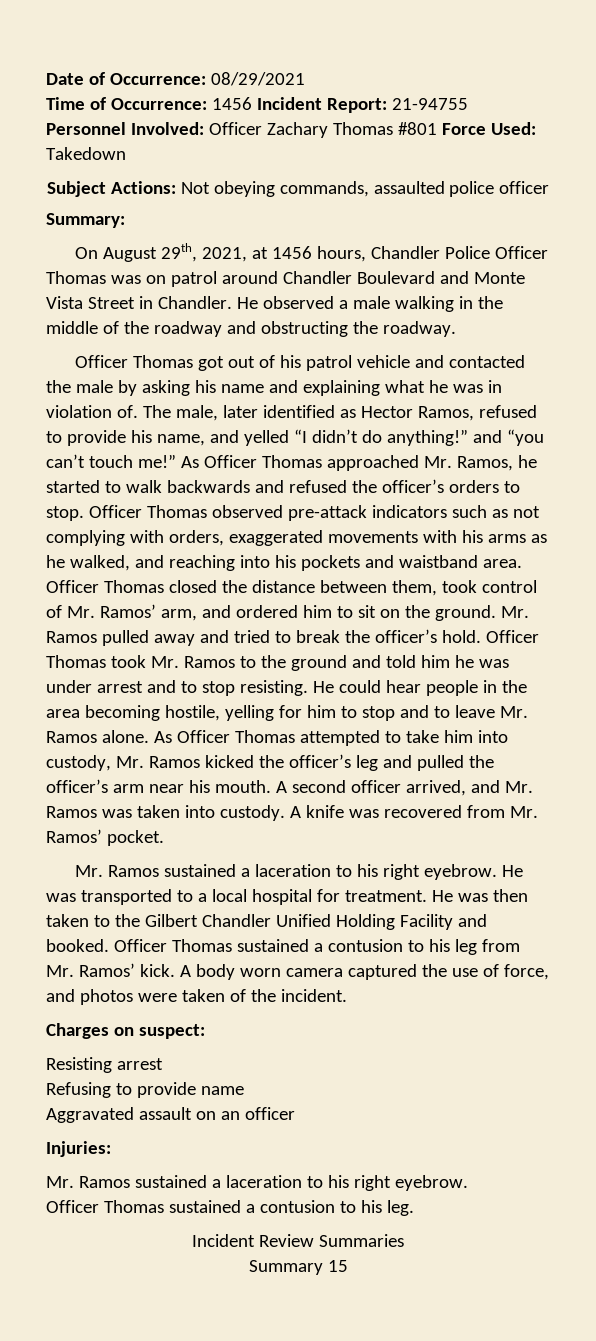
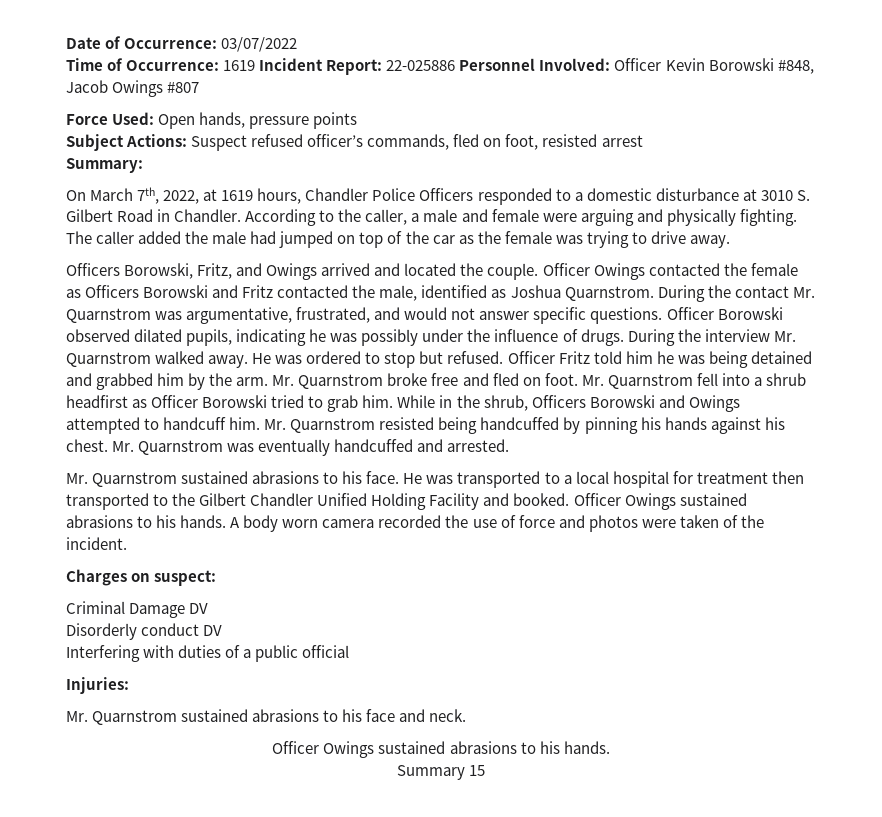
- Date of Occurrence: 08/29/2021
+ Date of Occurrence: 03/07/2022
- Time of Occurrence: 1456 Incident Report: 21-94755 Personnel Involved: Officer Zachary Thomas #801 Force Used: Takedown
- Subject Actions: Not obeying commands, assaulted police officer
+ Time of Occurrence: 1619 Incident Report: 22-025886 Personnel Involved: Officer Kevin Borowski #848, Jacob Owings #807
+ Force Used: Open hands, pressure points
+ Subject Actions: Suspect refused officer’s commands, fled on foot, resisted arrest
  Summary:
- On August 29th, 2021, at 1456 hours, Chandler Police Officer Thomas was on patrol around Chandler Boulevard and Monte Vista Street in Chandler. He observed a male walking in the middle of the roadway and obstructing the roadway.
- Officer Thomas got out of his patrol vehicle and contacted the male by asking his name and explaining what he was in violation of. The male, later identified as Hector Ramos, refused to provide his name, and yelled “I didn’t do anything!” and “you can’t touch me!” As Officer Thomas approached Mr. Ramos, he started to walk backwards and refused the officer’s orders to stop. Officer Thomas observed pre-attack indicators such as not complying with orders, exaggerated movements with his arms as he walked, and reaching into his pockets and waistband area. Officer Thomas closed the distance between them, took control of Mr. Ramos’ arm, and ordered him to sit on the ground. Mr. Ramos pulled away and tried to break the officer’s hold. Officer Thomas took Mr. Ramos to the ground and told him he was under arrest and to stop resisting. He could hear people in the area becoming hostile, yelling for him to stop and to leave Mr. Ramos alone. As Officer Thomas attempted to take him into custody, Mr. Ramos kicked the officer’s leg and pulled the officer’s arm near his mouth. A second officer arrived, and Mr. Ramos was taken into custody. A knife was recovered from Mr. Ramos’ pocket.
- Mr. Ramos sustained a laceration to his right eyebrow.
+ On March 7th, 2022, at 1619 hours, Chandler Police Officers responded to a domestic disturbance at 3010 S. Gilbert Road in Chandler. According to the caller, a male and female were arguing and physically fighting. The caller added the male had jumped on top of the car as the female was trying to drive away.
+ Officers Borowski, Fritz, and Owings arrived and located the couple. Officer Owings contacted the female as Officers Borowski and Fritz contacted the male, identified as Joshua Quarnstrom. During the contact Mr. Quarnstrom was argumentative, frustrated, and would not answer specific questions. Officer Borowski observed dilated pupils, indicating he was possibly under the influence of drugs. During the interview Mr. Quarnstrom walked away. He was ordered to stop but refused. Officer Fritz told him he was being detained and grabbed him by the arm. Mr. Quarnstrom broke free and fled on foot. Mr. Quarnstrom fell into a shrub headfirst as Officer Borowski tried to grab him. While in the shrub, Officers Borowski and Owings attempted to handcuff him. Mr. Quarnstrom resisted being handcuffed by pinning his hands against his chest. Mr. Quarnstrom was eventually handcuffed and arrested.
+ Mr. Quarnstrom sustained abrasions to his face.
- He was transported to a local hospital for treatment. He was then taken to the Gilbert Chandler Unified Holding Facility and booked. Officer Thomas sustained a contusion to his leg from Mr. Ramos’ kick.
+ He was transported to a local hospital for treatment then transported to the Gilbert Chandler Unified Holding Facility and booked. Officer Owings sustained abrasions to his hands.
- A body worn camera captured the use of force, and photos were taken of the incident.
+ A body worn camera recorded the use of force and photos were taken of the incident.
- Resisting arrest
- Refusing to provide name
- Aggravated assault on an officer
+ Criminal Damage DV
+ Disorderly conduct DV
+ Interfering with duties of a public official
  Injuries:
- Mr. Ramos sustained a laceration to his right eyebrow.
- Officer Thomas sustained a contusion to his leg.
- Incident Review Summaries
+ Mr. Quarnstrom sustained abrasions to his face and neck.
+ Officer Owings sustained abrasions to his hands.

